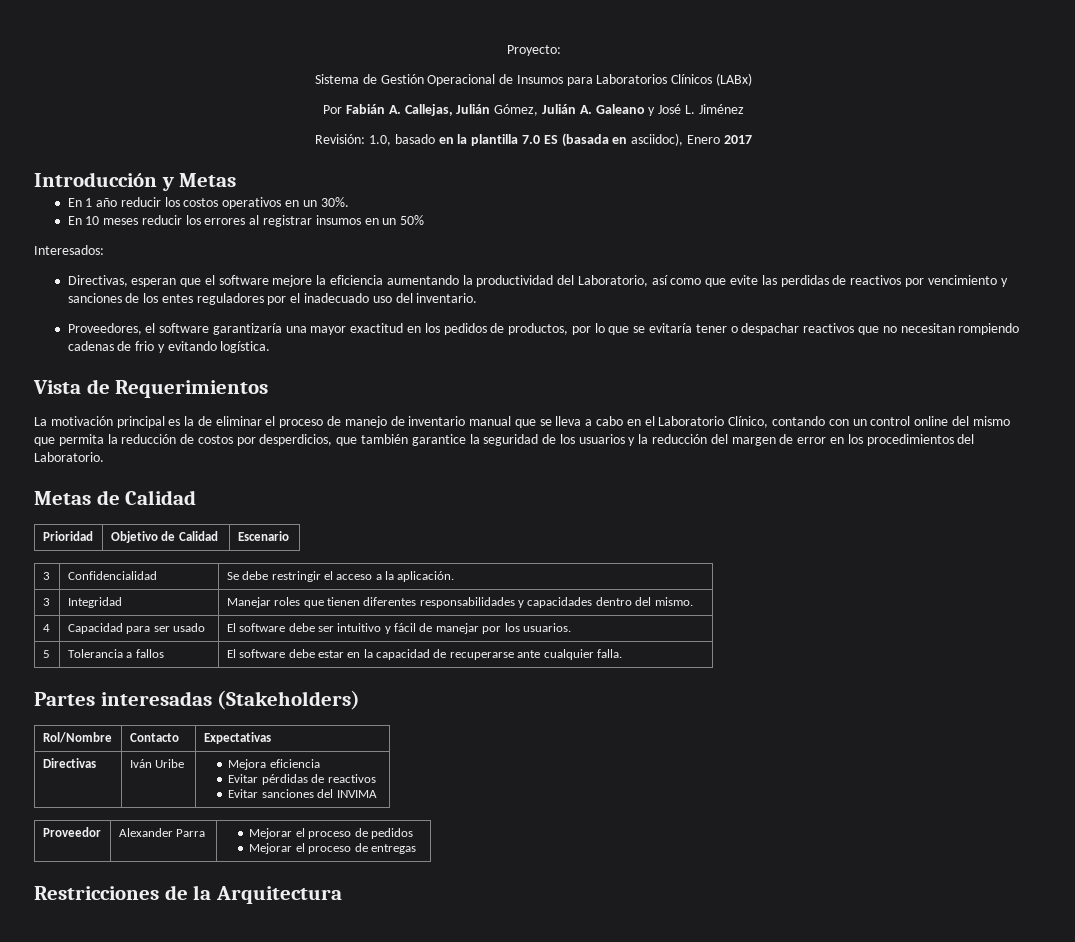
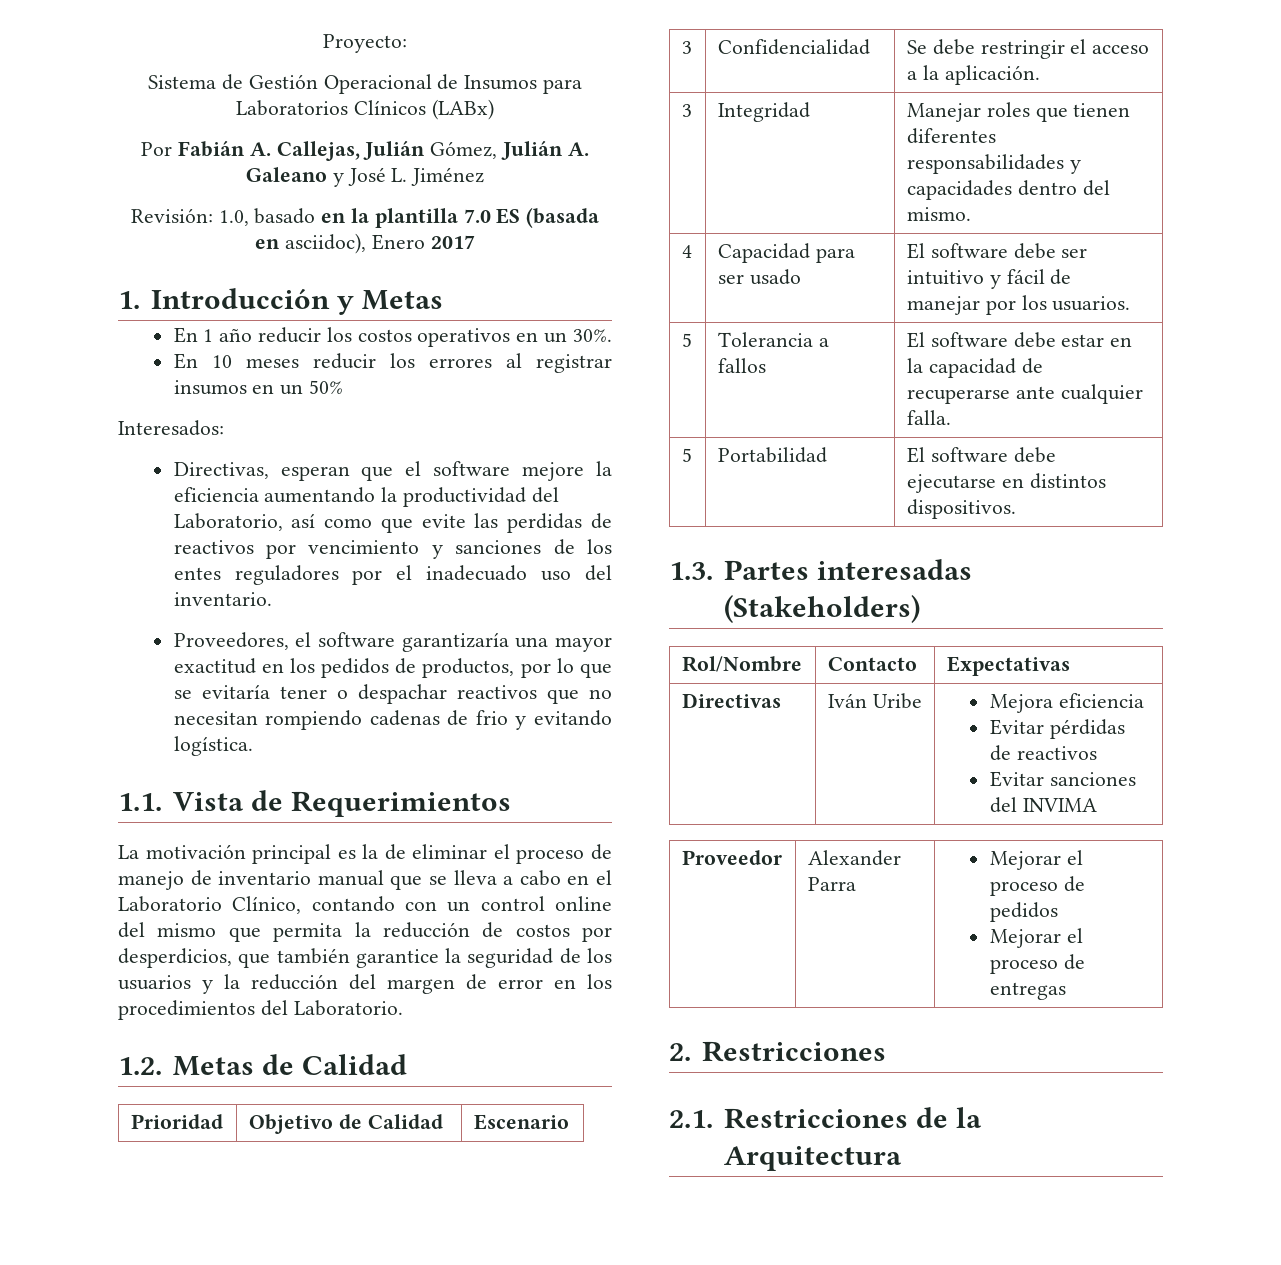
- Introducción y Metas
+ 1. Introducción y Metas
- Vista de Requerimientos
+ 1.1. Vista de Requerimientos
- Metas de Calidad
+ 1.2. Metas de Calidad
- Partes interesadas (Stakeholders)
+ 5 | Portabilidad | El software debe ejecutarse en distintos dispositivos.
+ 1.3. Partes interesadas (Stakeholders)
- Restricciones de la Arquitectura
+ 2. Restricciones
+ 2.1. Restricciones de la Arquitectura

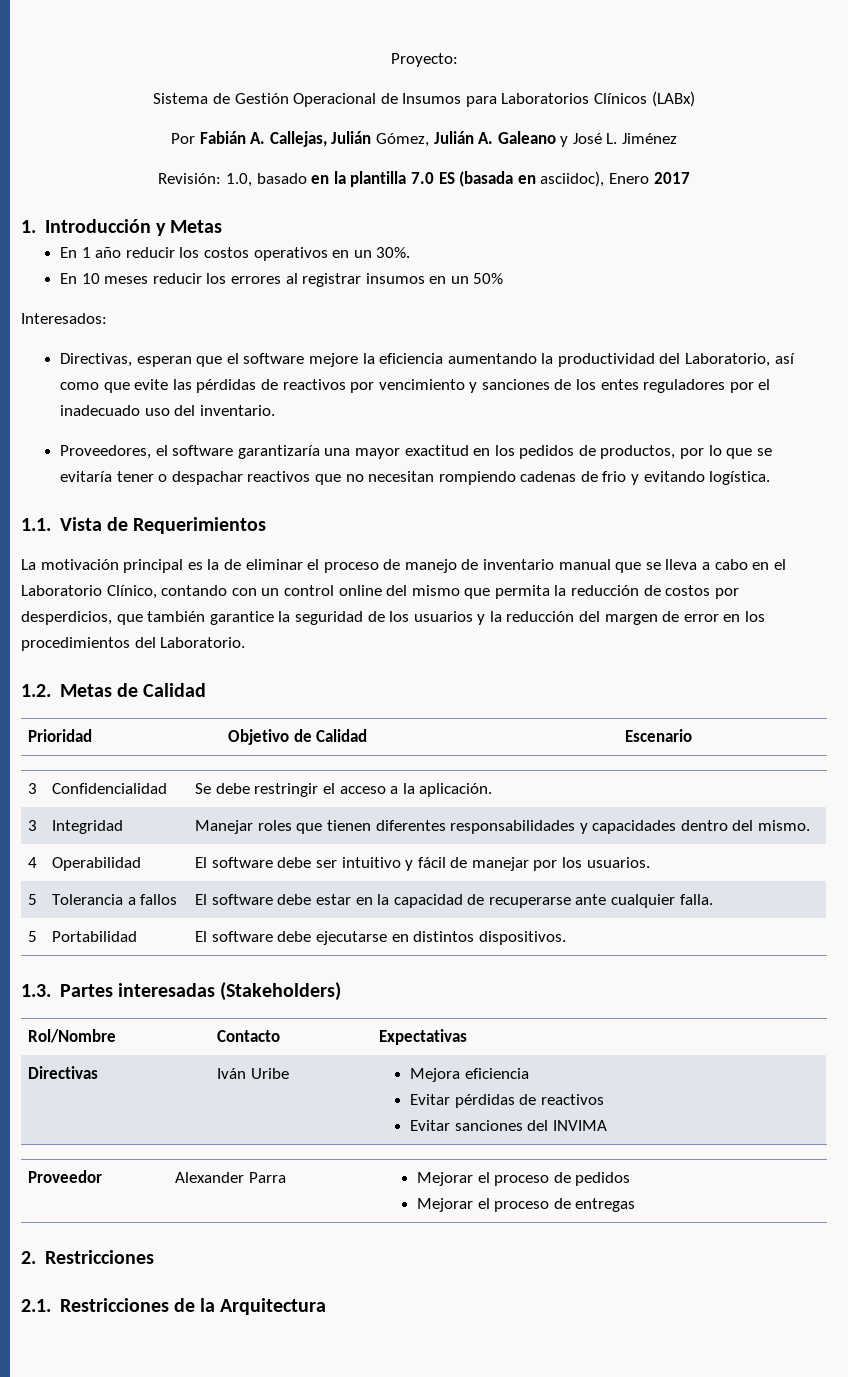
- Directivas, esperan que el software mejore la eficiencia aumentando la productividad del Laboratorio, así como que evite las perdidas de reactivos por vencimiento y sanciones de los entes reguladores por el inadecuado uso del inventario.
+ Directivas, esperan que el software mejore la eficiencia aumentando la productividad del Laboratorio, así como que evite las pérdidas de reactivos por vencimiento y sanciones de los entes reguladores por el inadecuado uso del inventario.
- 4 | Capacidad para ser usado | El software debe ser intuitivo y fácil de manejar por los usuarios.
+ 4 | Operabilidad | El software debe ser intuitivo y fácil de manejar por los usuarios.

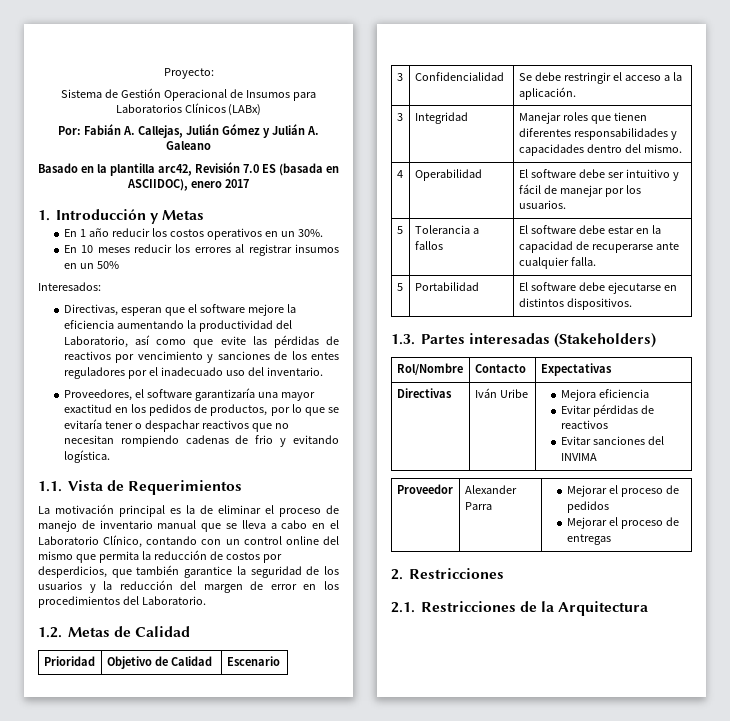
- Por Fabián A. Callejas, Julián Gómez, Julián A. Galeano y José L. Jiménez
- Revisión: 1.0, basado en la plantilla 7.0 ES (basada en asciidoc), Enero 2017
+ Por: Fabián A. Callejas, Julián Gómez y Julián A. Galeano
+ Basado en la plantilla arc42, Revisión 7.0 ES (basada en ASCIIDOC), enero 2017

